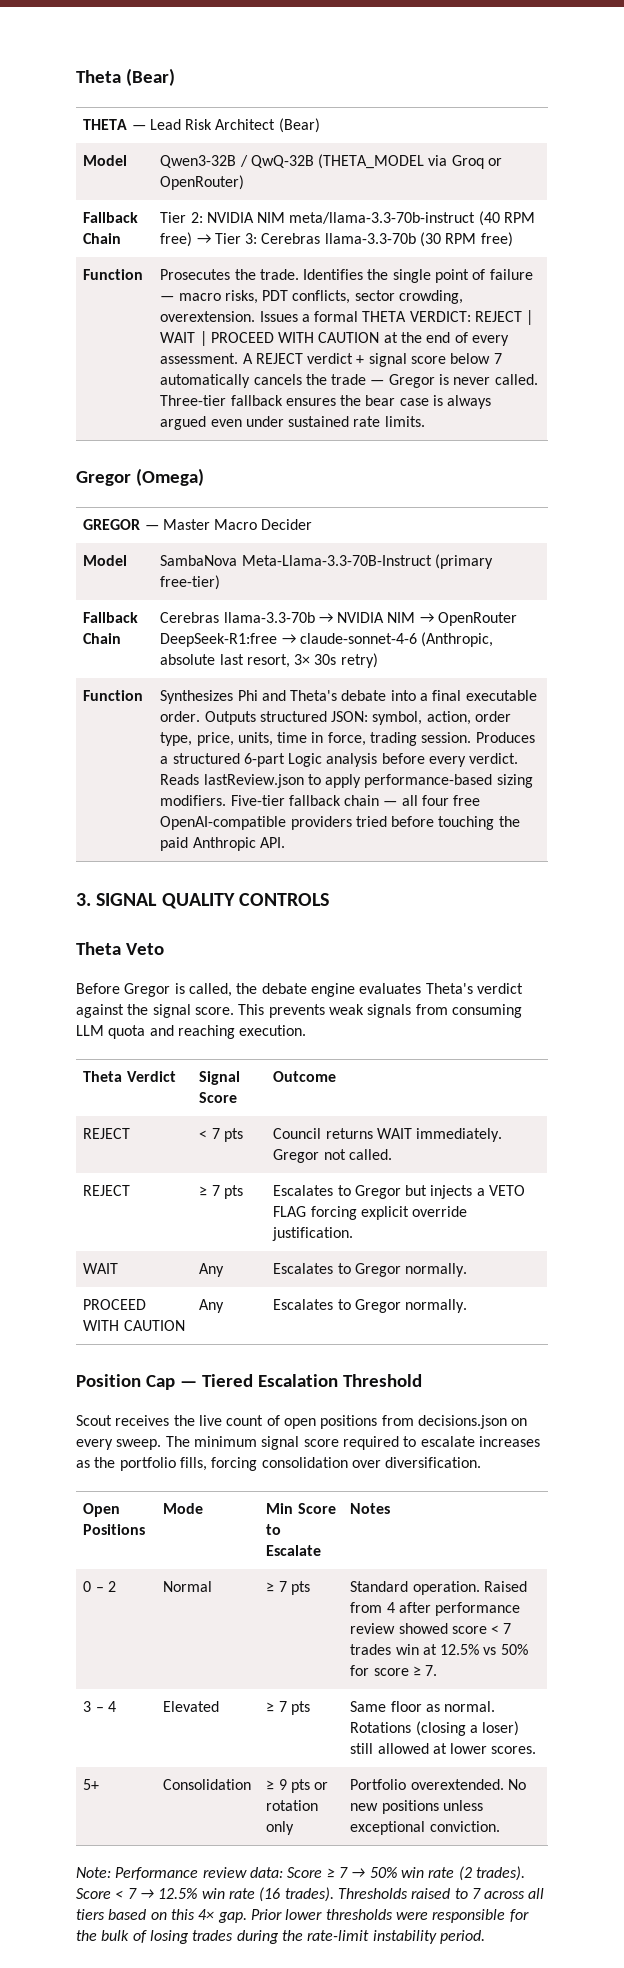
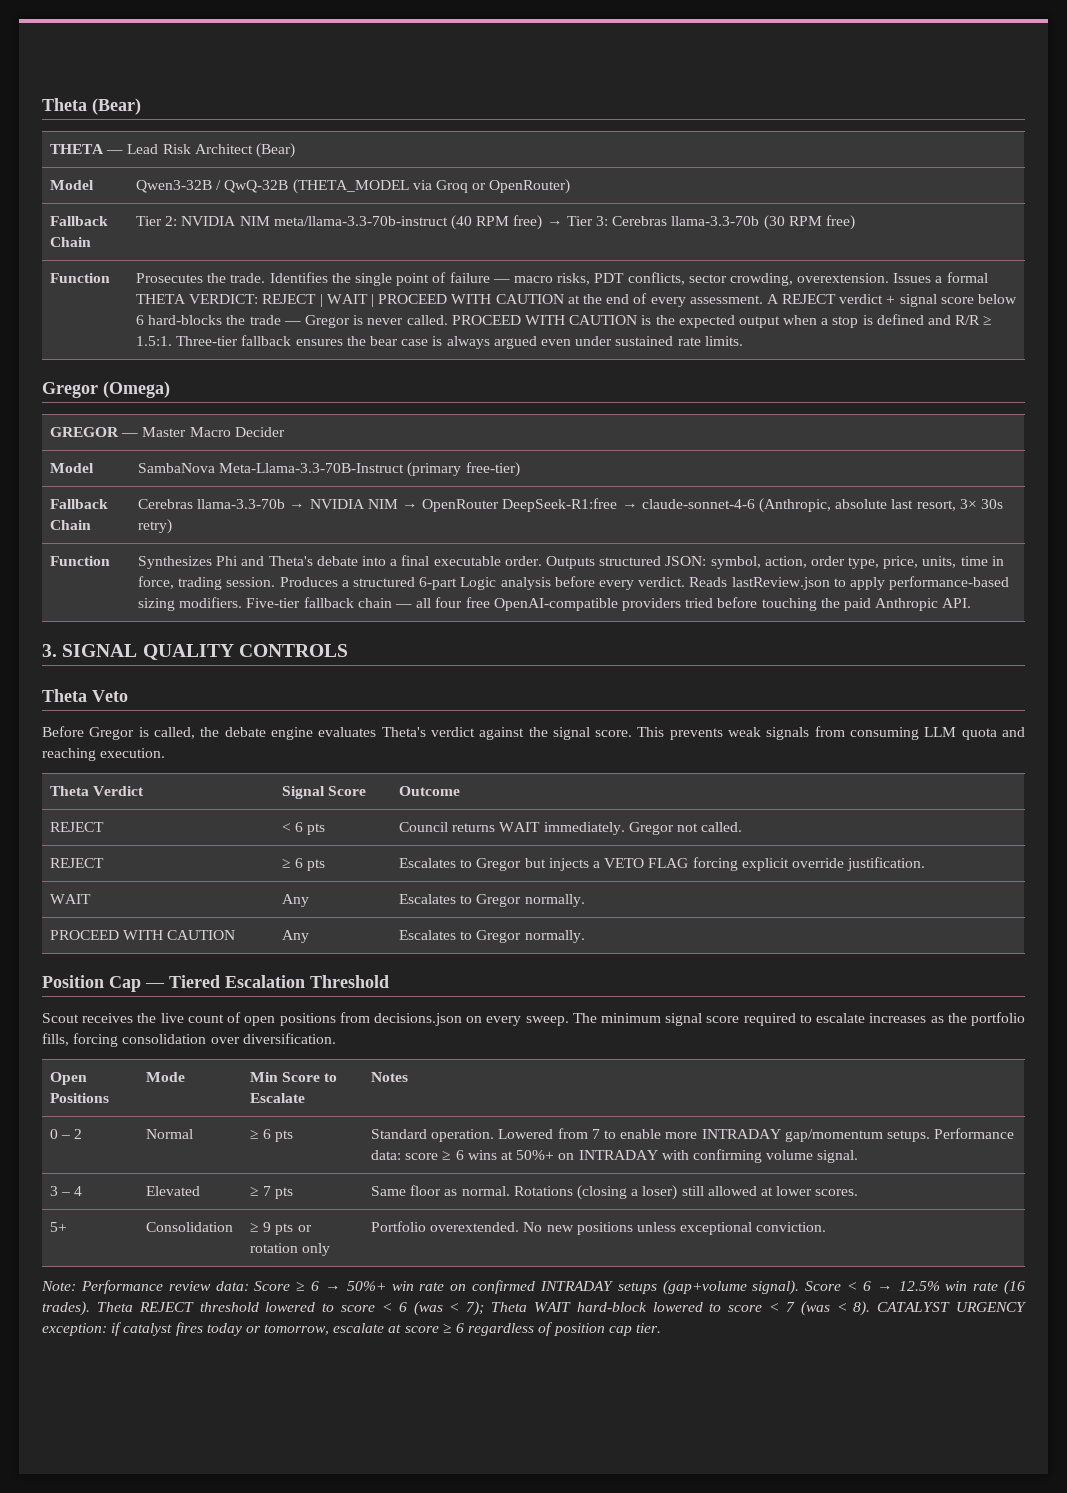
- A REJECT verdict + signal score below 7 automatically cancels the trade — Gregor is never called.
+ A REJECT verdict + signal score below 6 hard-blocks the trade — Gregor is never called.
- Three-tier fallback ensures the bear case is always argued even under sustained rate limits.
+ PROCEED WITH CAUTION is the expected output when a stop is defined and R/R ≥ 1.5:1. Three-tier fallback ensures the bear case is always argued even under sustained rate limits.
- REJECT | < 7 pts | Council returns WAIT immediately. Gregor not called.
+ REJECT | < 6 pts | Council returns WAIT immediately. Gregor not called.
- REJECT | ≥ 7 pts | Escalates to Gregor but injects a VETO FLAG forcing explicit override justification.
+ REJECT | ≥ 6 pts | Escalates to Gregor but injects a VETO FLAG forcing explicit override justification.
- 0 – 2 | Normal | ≥ 7 pts | Standard operation. Raised from 4 after performance review showed score < 7 trades win at 12.5% vs 50% for score ≥ 7.
+ 0 – 2 | Normal | ≥ 6 pts | Standard operation. Lowered from 7 to enable more INTRADAY gap/momentum setups. Performance data: score ≥ 6 wins at 50%+ on INTRADAY with confirming volume signal.
- Note: Performance review data: Score ≥ 7 → 50% win rate (2 trades).
+ Note: Performance review data: Score ≥ 6 → 50%+ win rate on confirmed INTRADAY setups (gap+volume signal).
- Score < 7 → 12.5% win rate (16 trades).
+ Score < 6 → 12.5% win rate (16 trades).
- Thresholds raised to 7 across all tiers based on this 4× gap. Prior lower thresholds were responsible for the bulk of losing trades during the rate-limit instability period.
+ Theta REJECT threshold lowered to score < 6 (was < 7); Theta WAIT hard-block lowered to score < 7 (was < 8). CATALYST URGENCY exception: if catalyst fires today or tomorrow, escalate at score ≥ 6 regardless of position cap tier.

